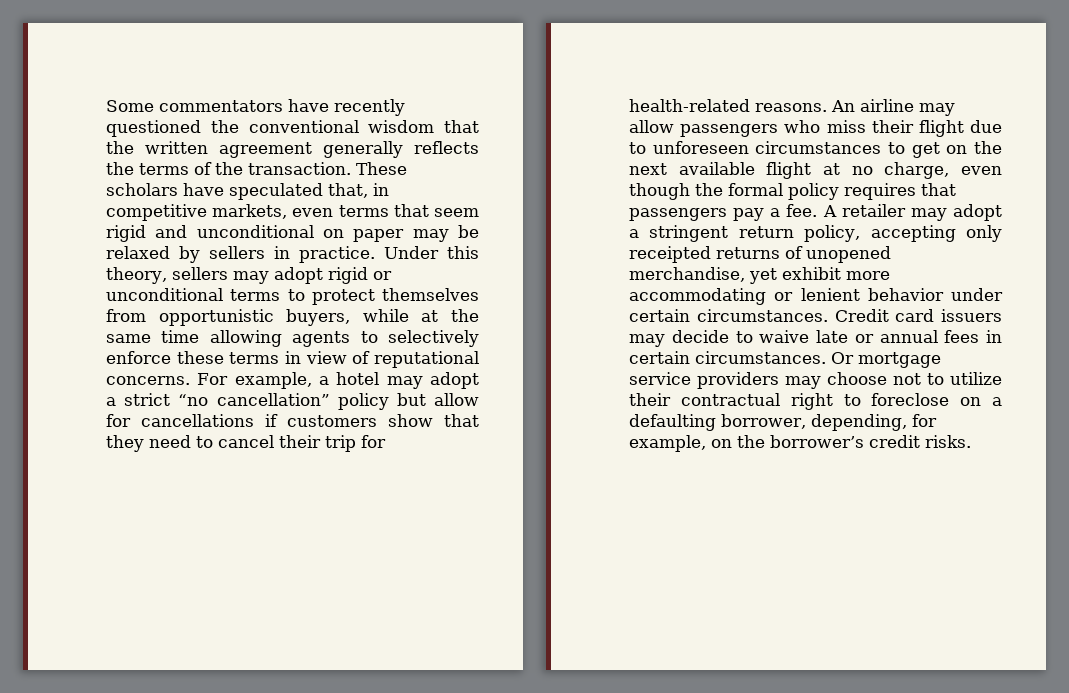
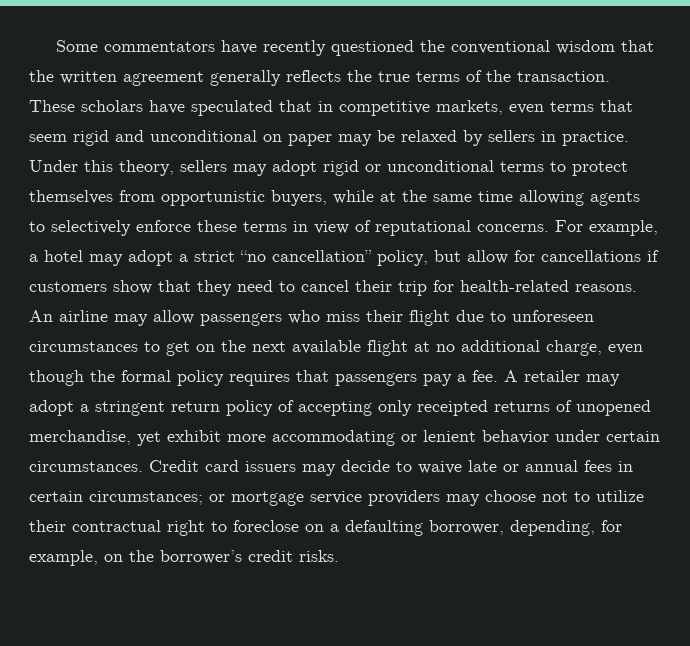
- Some commentators have recently questioned the conventional wisdom that the written agreement generally reflects the terms of the transaction.
+ Some commentators have recently questioned the conventional wisdom that the written agreement generally reflects the true terms of the transaction.
- These scholars have speculated that, in competitive markets, even terms that seem rigid and unconditional on paper may be relaxed by sellers in practice.
+ These scholars have speculated that in competitive markets, even terms that seem rigid and unconditional on paper may be relaxed by sellers in practice.
- For example, a hotel may adopt a strict “no cancellation” policy but allow for cancellations if customers show that they need to cancel their trip for health-related reasons.
+ For example, a hotel may adopt a strict “no cancellation” policy, but allow for cancellations if customers show that they need to cancel their trip for health-related reasons.
- An airline may allow passengers who miss their flight due to unforeseen circumstances to get on the next available flight at no charge, even though the formal policy requires that passengers pay a fee.
+ An airline may allow passengers who miss their flight due to unforeseen circumstances to get on the next available flight at no additional charge, even though the formal policy requires that passengers pay a fee.
- A retailer may adopt a stringent return policy, accepting only receipted returns of unopened merchandise, yet exhibit more accommodating or lenient behavior under certain circumstances.
+ A retailer may adopt a stringent return policy of accepting only receipted returns of unopened merchandise, yet exhibit more accommodating or lenient behavior under certain circumstances.
- Credit card issuers may decide to waive late or annual fees in certain circumstances. Or mortgage service providers may choose not to utilize their contractual right to foreclose on a defaulting borrower, depending, for example, on the borrower’s credit risks.
+ Credit card issuers may decide to waive late or annual fees in certain circumstances; or mortgage service providers may choose not to utilize their contractual right to foreclose on a defaulting borrower, depending, for example, on the borrower’s credit risks.

